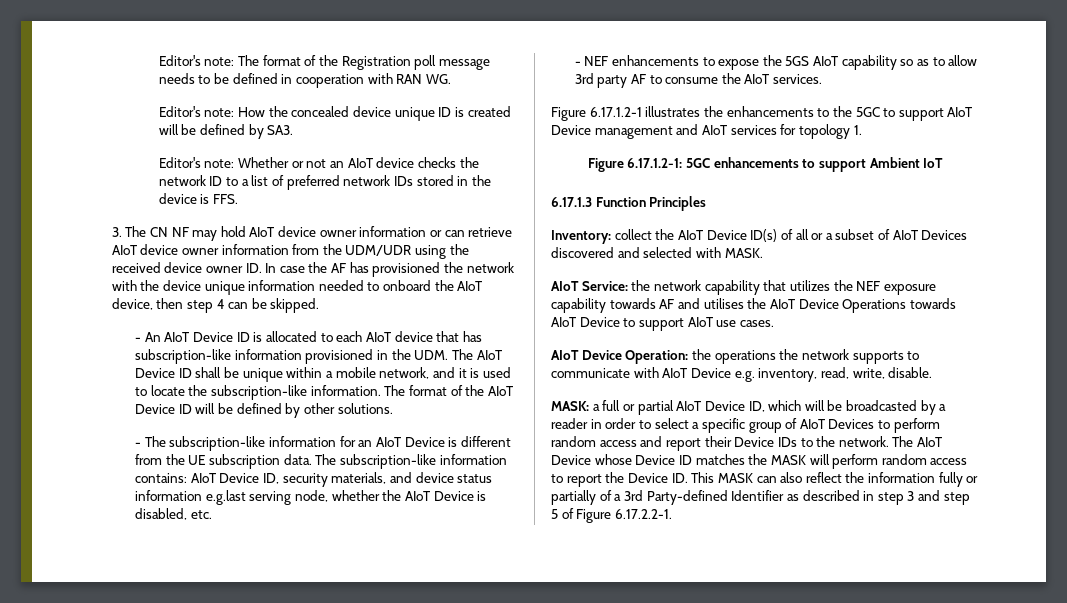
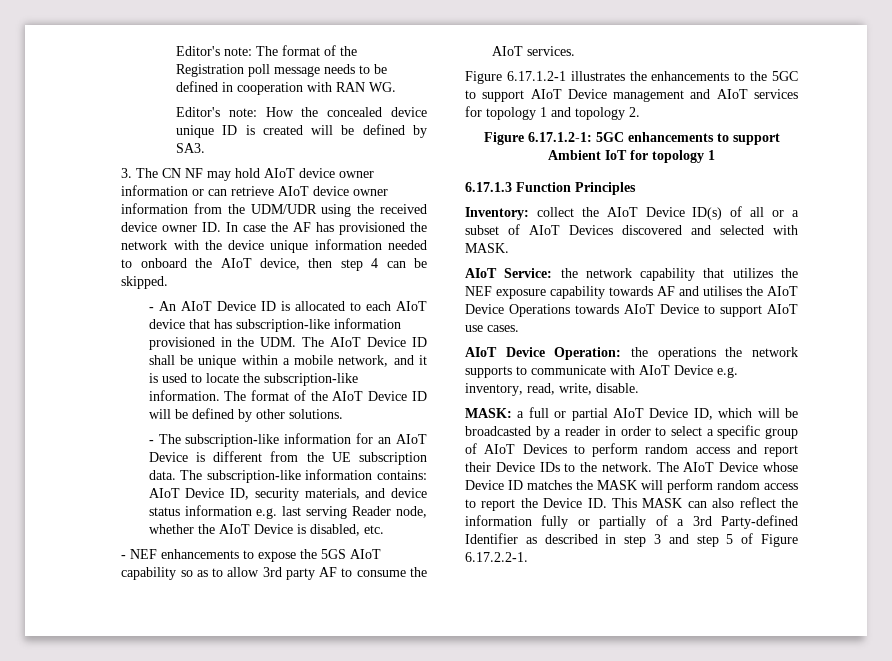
- Editor's note: Whether or not an AIoT device checks the network ID to a list of preferred network IDs stored in the device is FFS.
- The subscription-like information contains: AIoT Device ID, security materials, and device status information e.g.last serving node, whether the AIoT Device is disabled, etc.
+ The subscription-like information contains: AIoT Device ID, security materials, and device status information e.g. last serving Reader node, whether the AIoT Device is disabled, etc.
- Figure 6.17.1.2-1 illustrates the enhancements to the 5GC to support AIoT Device management and AIoT services for topology 1.
+ Figure 6.17.1.2-1 illustrates the enhancements to the 5GC to support AIoT Device management and AIoT services for topology 1 and topology 2.
- Figure 6.17.1.2-1: 5GC enhancements to support Ambient IoT
+ Figure 6.17.1.2-1: 5GC enhancements to support Ambient IoT for topology 1

